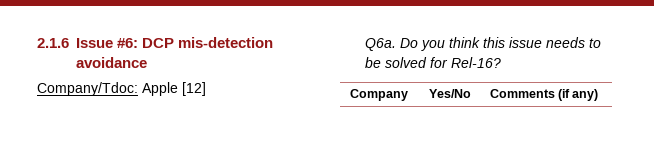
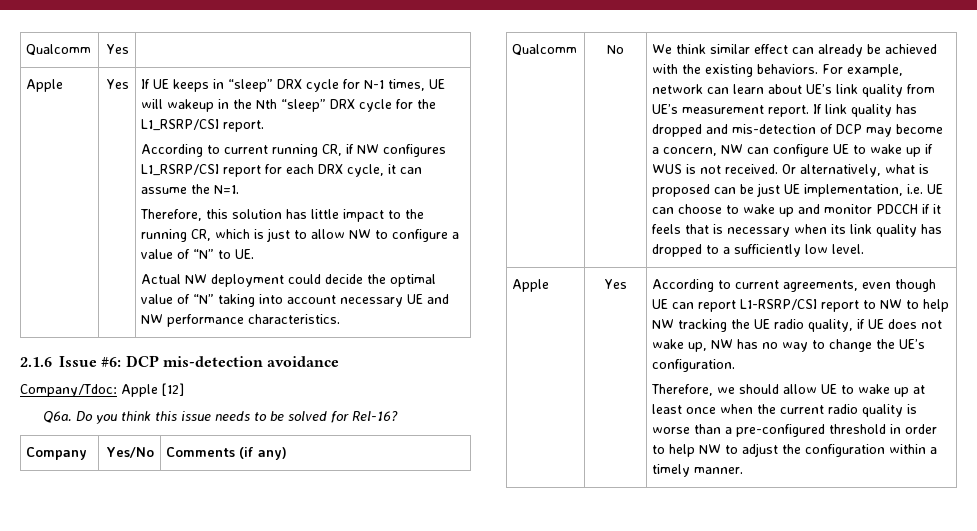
+ Qualcomm | Yes |
+ Apple | Yes | If UE keeps in “sleep” DRX cycle for N-1 times, UE will wakeup in the Nth “sleep” DRX cycle for the L1_RSRP/CSI report.
+ According to current running CR, if NW configures L1_RSRP/CSI report for each DRX cycle, it can assume the N=1.
+ Therefore, this solution has little impact to the running CR, which is just to allow NW to configure a value of “N” to UE.
+ Actual NW deployment could decide the optimal value of “N” taking into account necessary UE and NW performance characteristics.
+ Qualcomm | No | We think similar effect can already be achieved with the existing behaviors. For example, network can learn about UE’s link quality from UE’s measurement report. If link quality has dropped and mis-detection of DCP may become a concern, NW can configure UE to wake up if WUS is not received. Or alternatively, what is proposed can be just UE implementation, i.e. UE can choose to wake up and monitor PDCCH if it feels that is necessary when its link quality has dropped to a sufficiently low level.
+ Apple | Yes | According to current agreements, even though UE can report L1-RSRP/CSI report to NW to help NW tracking the UE radio quality, if UE does not wake up, NW has no way to change the UE’s configuration.
+ Therefore, we should allow UE to wake up at least once when the current radio quality is worse than a pre-configured threshold in order to help NW to adjust the configuration within a timely manner.

